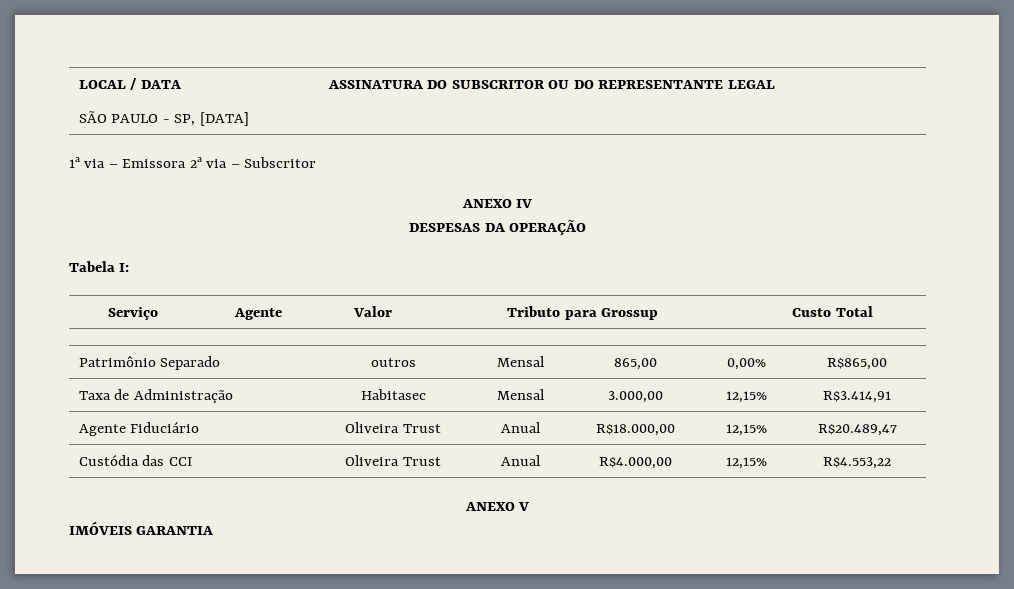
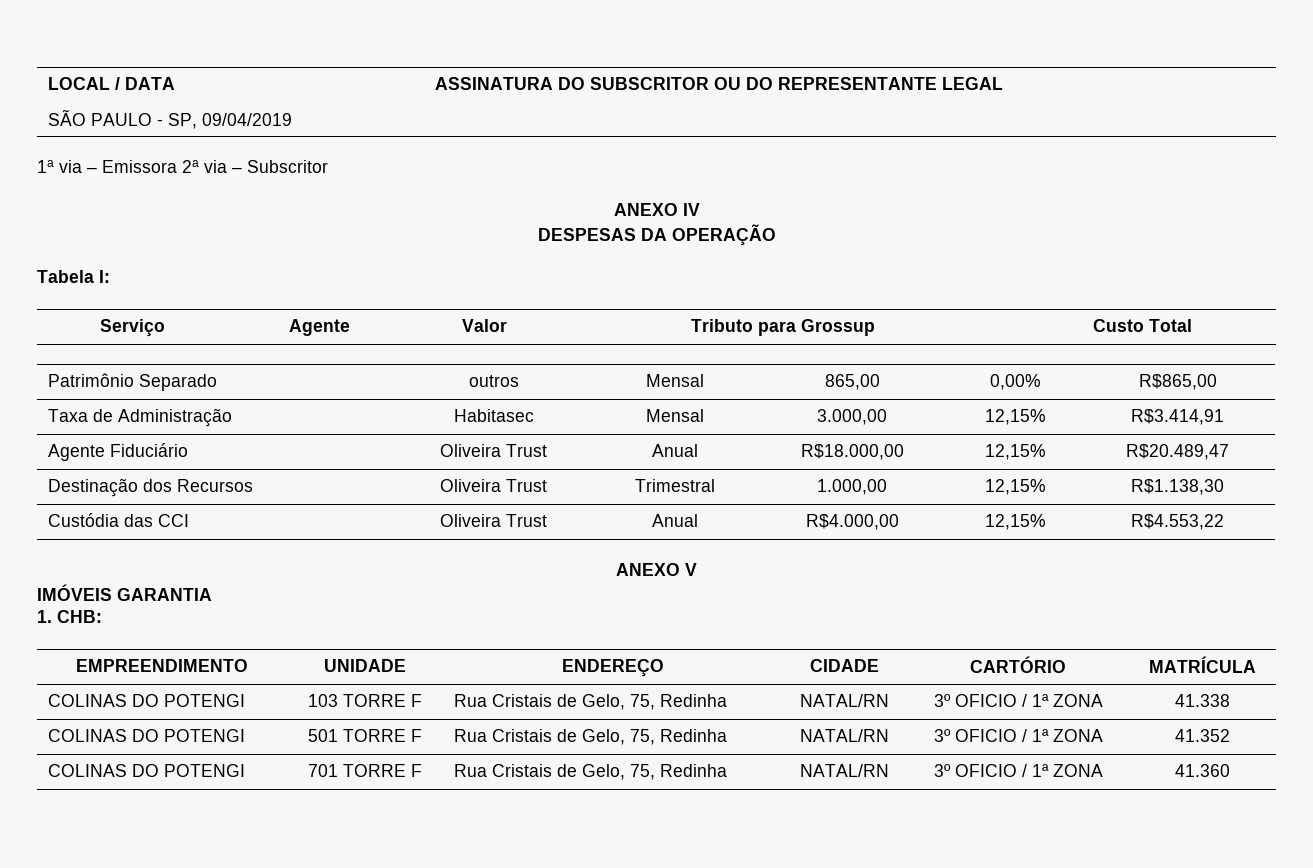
  LOCAL / DATA
- SÃO PAULO - SP, [DATA] | ASSINATURA DO SUBSCRITOR OU DO REPRESENTANTE LEGAL
+ SÃO PAULO - SP, 09/04/2019 | ASSINATURA DO SUBSCRITOR OU DO REPRESENTANTE LEGAL
+ Destinação dos Recursos | Oliveira Trust | Trimestral | 1.000,00 | 12,15% | R$1.138,30
+ 1. CHB:
+ EMPREENDIMENTO | UNIDADE | ENDEREÇO | CIDADE | CARTÓRIO | MATRÍCULA
+ COLINAS DO POTENGI | 103 TORRE F | Rua Cristais de Gelo, 75, Redinha | NATAL/RN | 3º OFICIO / 1ª ZONA | 41.338
+ COLINAS DO POTENGI | 501 TORRE F | Rua Cristais de Gelo, 75, Redinha | NATAL/RN | 3º OFICIO / 1ª ZONA | 41.352
+ COLINAS DO POTENGI | 701 TORRE F | Rua Cristais de Gelo, 75, Redinha | NATAL/RN | 3º OFICIO / 1ª ZONA | 41.360

